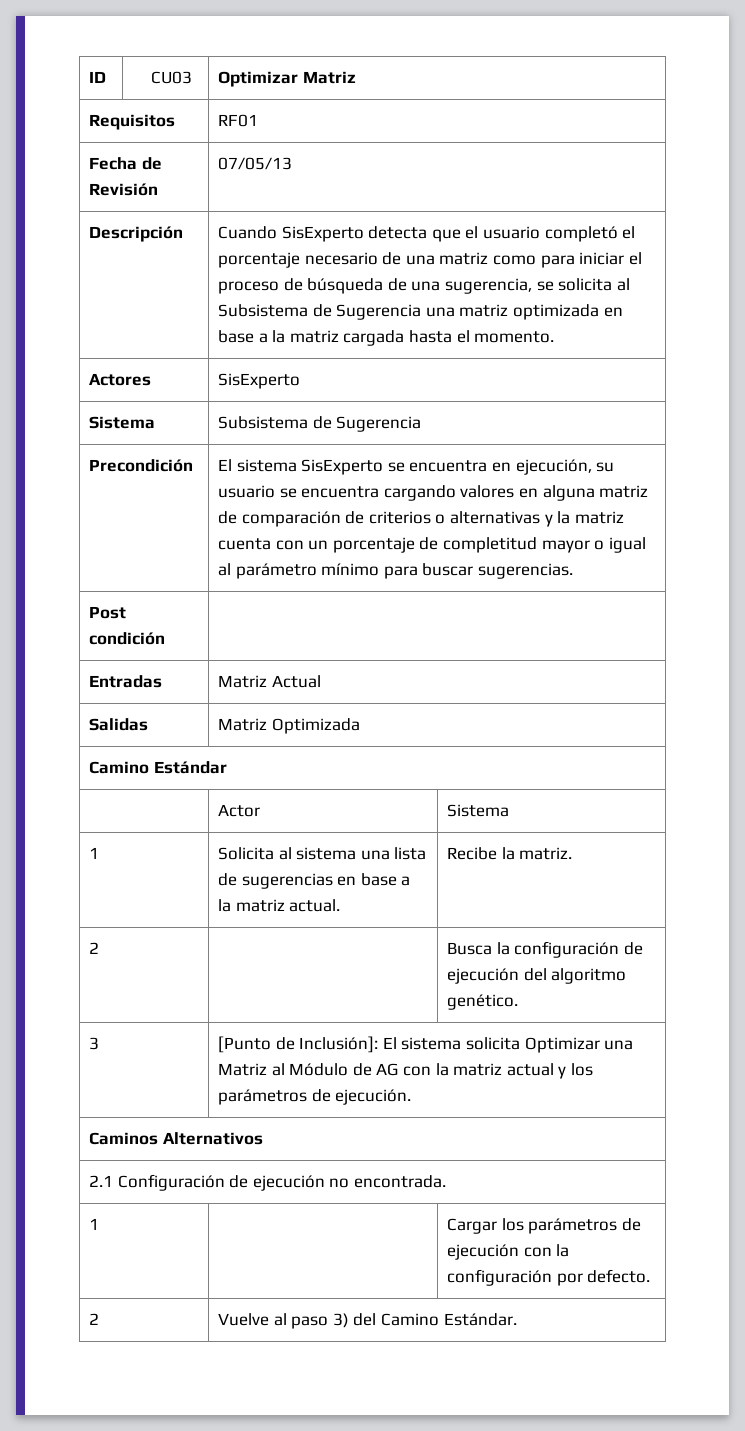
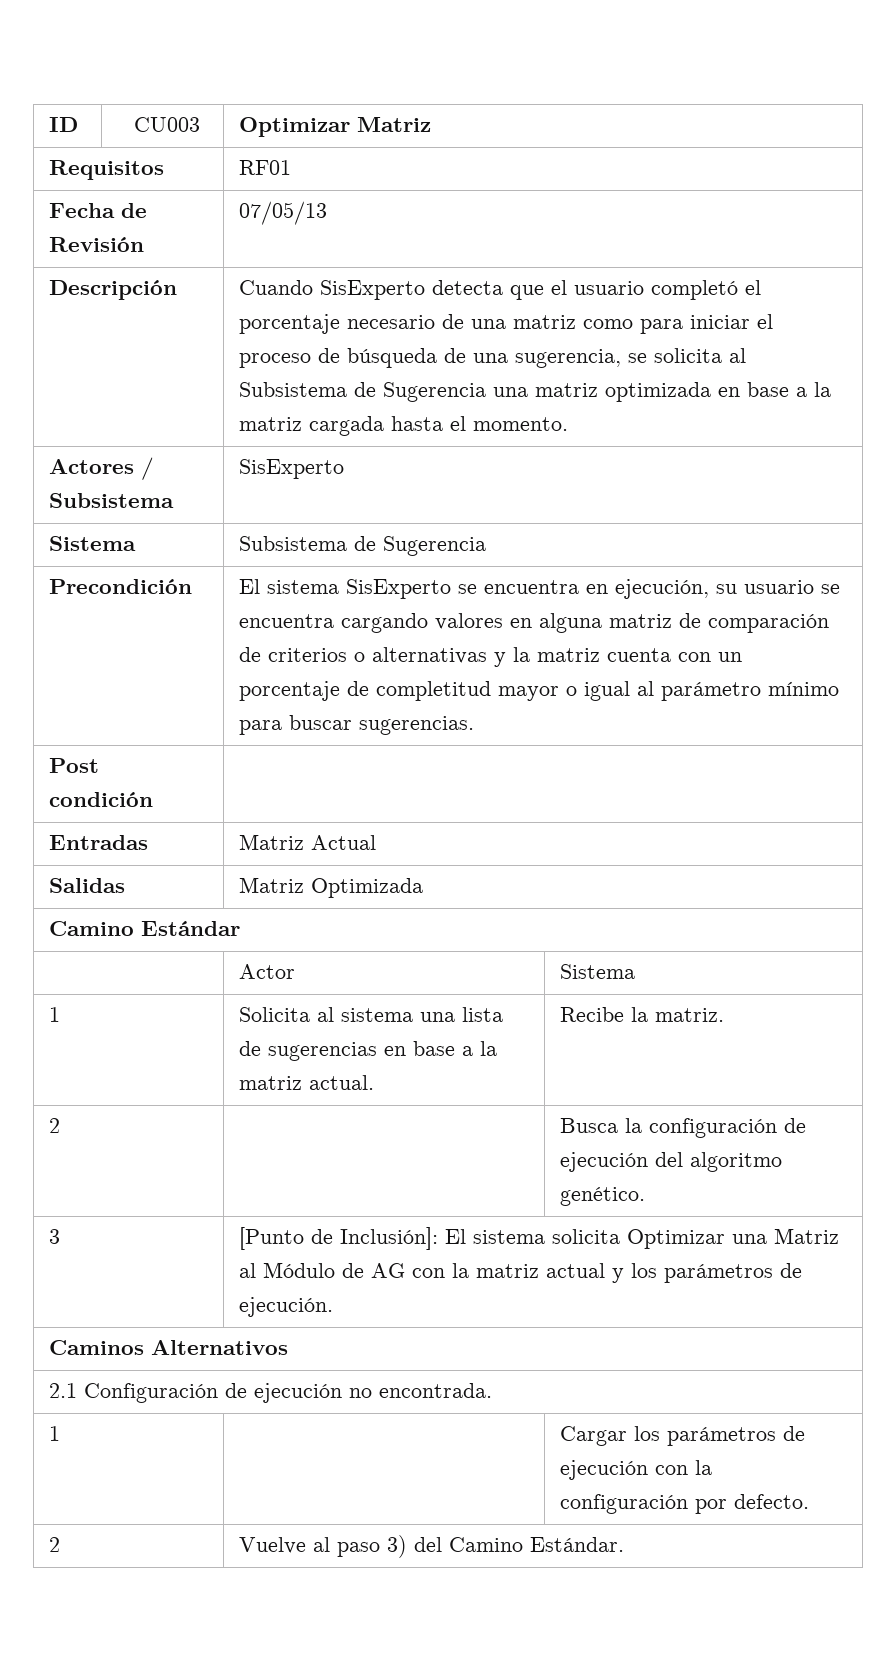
- ID | CU03 | Optimizar Matriz
+ ID | CU003 | Optimizar Matriz
- Actores | SisExperto
+ Actores / Subsistema | SisExperto

